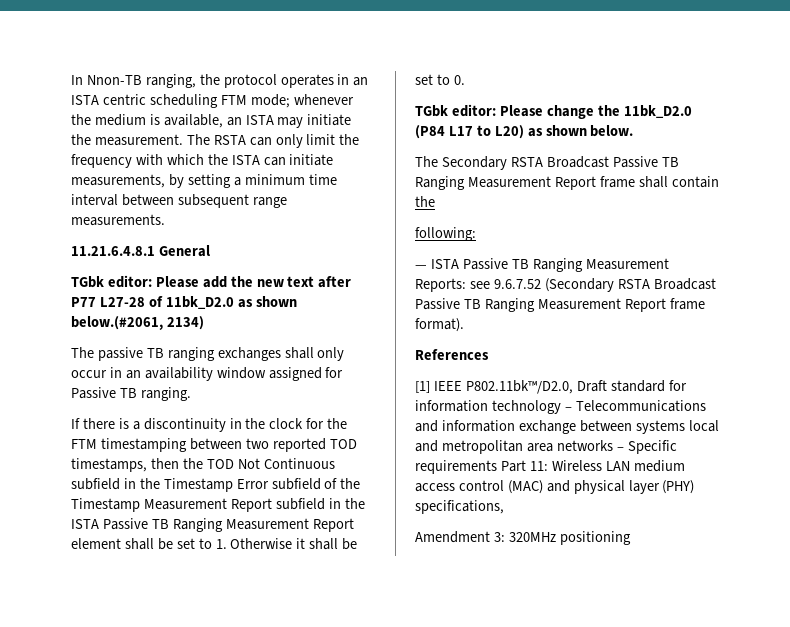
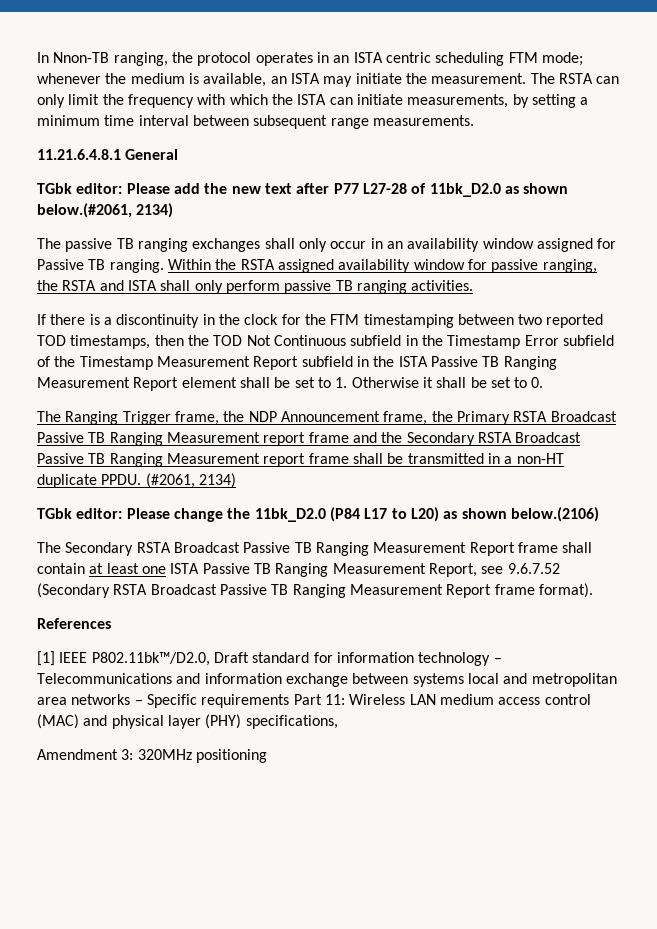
+ Within the RSTA assigned availability window for passive ranging, the RSTA and ISTA shall only perform passive TB ranging activities.
+ The Ranging Trigger frame, the NDP Announcement frame, the Primary RSTA Broadcast Passive TB Ranging Measurement report frame and the Secondary RSTA Broadcast Passive TB Ranging Measurement report frame shall be transmitted in a non-HT duplicate PPDU. (#2061, 2134)
- TGbk editor: Please change the 11bk_D2.0 (P84 L17 to L20) as shown below.
+ TGbk editor: Please change the 11bk_D2.0 (P84 L17 to L20) as shown below.(2106)
- The Secondary RSTA Broadcast Passive TB Ranging Measurement Report frame shall contain the
- following:
- — ISTA Passive TB Ranging Measurement Reports: see 9.6.7.52 (Secondary RSTA Broadcast Passive TB Ranging Measurement Report frame format).
+ The Secondary RSTA Broadcast Passive TB Ranging Measurement Report frame shall contain at least one ISTA Passive TB Ranging Measurement Report, see 9.6.7.52 (Secondary RSTA Broadcast Passive TB Ranging Measurement Report frame format).

